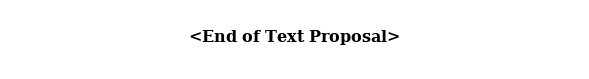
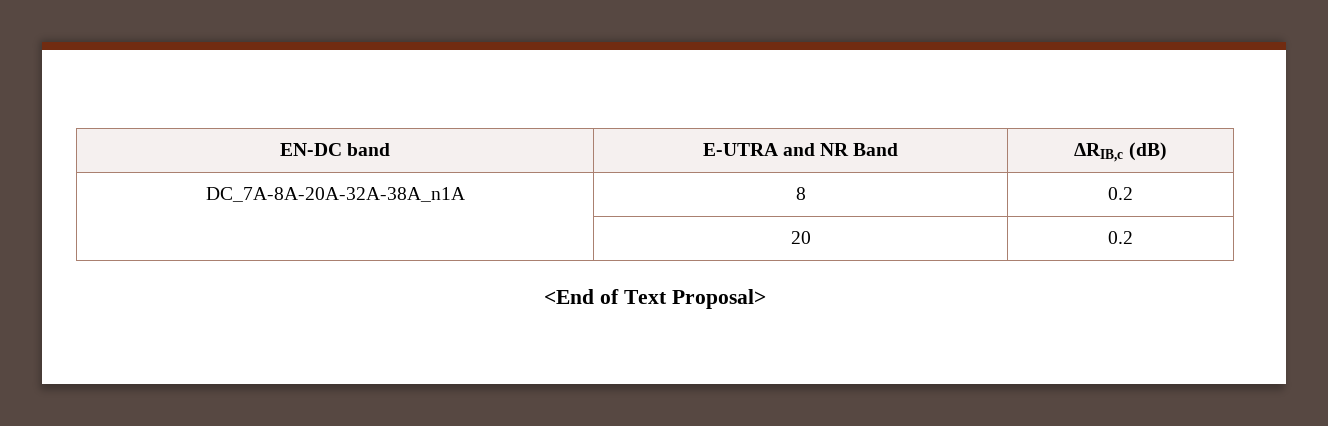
+ EN-DC band | E-UTRA and NR Band | ΔRIB,c (dB)
+ DC_7A-8A-20A-32A-38A_n1A | 8 | 0.2
+ | 20 | 0.2

